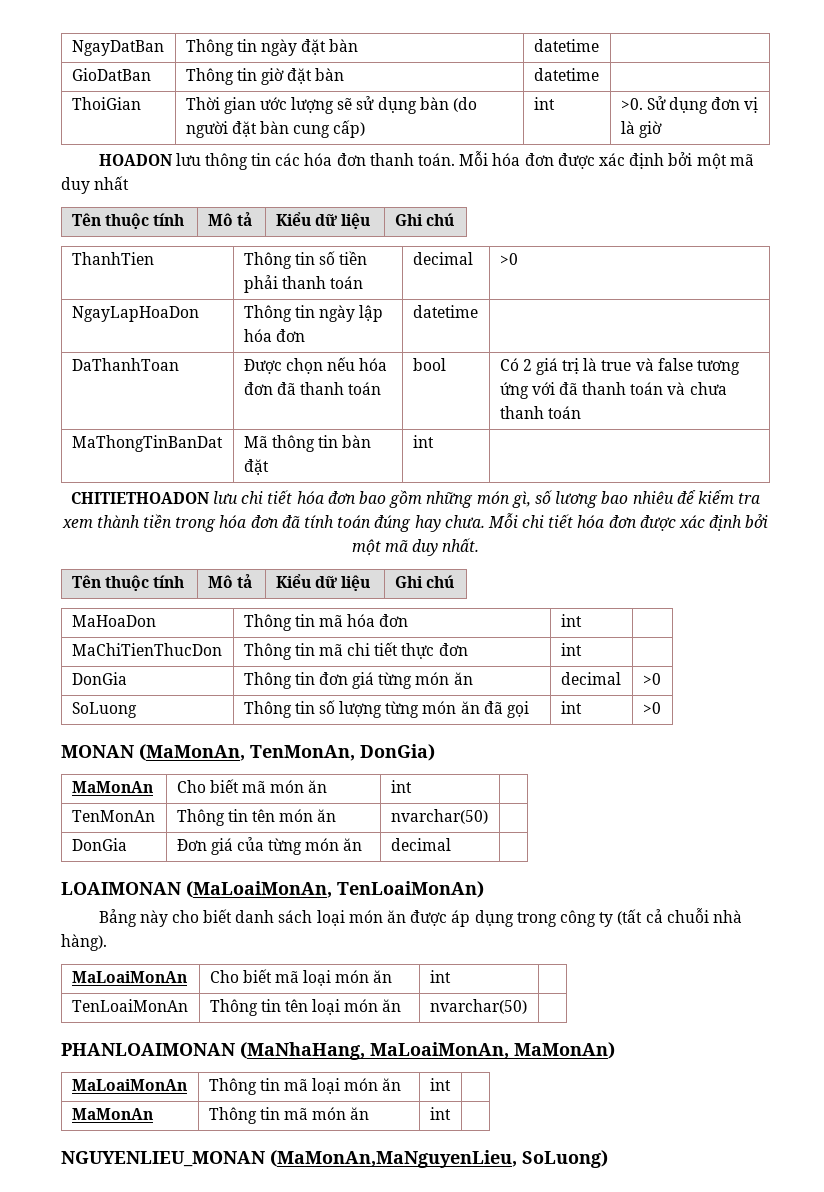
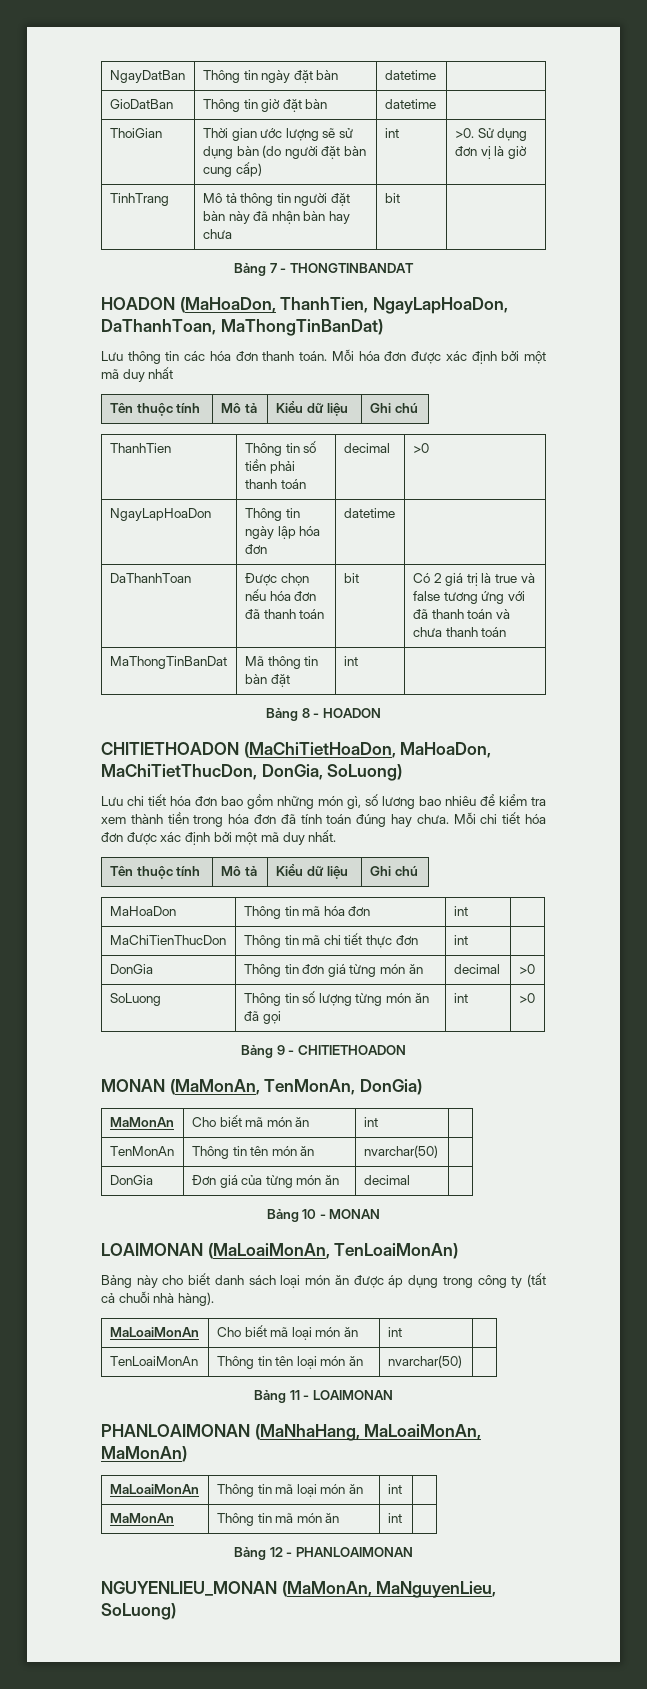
- HOADON lưu thông tin các hóa đơn thanh toán.
+ TinhTrang | Mô tả thông tin người đặt bàn này đã nhận bàn hay chưa | bit |
+ Bảng 7 - THONGTINBANDAT
+ HOADON (MaHoaDon, ThanhTien, NgayLapHoaDon, DaThanhToan, MaThongTinBanDat)
+ Lưu thông tin các hóa đơn thanh toán.
- DaThanhToan | Được chọn nếu hóa đơn đã thanh toán | bool | Có 2 giá trị là true và false tương ứng với đã thanh toán và chưa thanh toán
+ DaThanhToan | Được chọn nếu hóa đơn đã thanh toán | bit | Có 2 giá trị là true và false tương ứng với đã thanh toán và chưa thanh toán
- CHITIETHOADON lưu chi tiết hóa đơn bao gồm những món gì, số lương bao nhiêu để kiểm tra xem thành tiền trong hóa đơn đã tính toán đúng hay chưa.
+ Bảng 8 - HOADON
+ CHITIETHOADON (MaChiTietHoaDon, MaHoaDon, MaChiTietThucDon, DonGia, SoLuong)
+ Lưu chi tiết hóa đơn bao gồm những món gì, số lương bao nhiêu để kiểm tra xem thành tiền trong hóa đơn đã tính toán đúng hay chưa.
+ Bảng 9 - CHITIETHOADON
+ Bảng 10 - MONAN
+ Bảng 11 - LOAIMONAN
+ Bảng 12 - PHANLOAIMONAN
- NGUYENLIEU_MONAN (MaMonAn,MaNguyenLieu, SoLuong)
+ NGUYENLIEU_MONAN (MaMonAn, MaNguyenLieu, SoLuong)

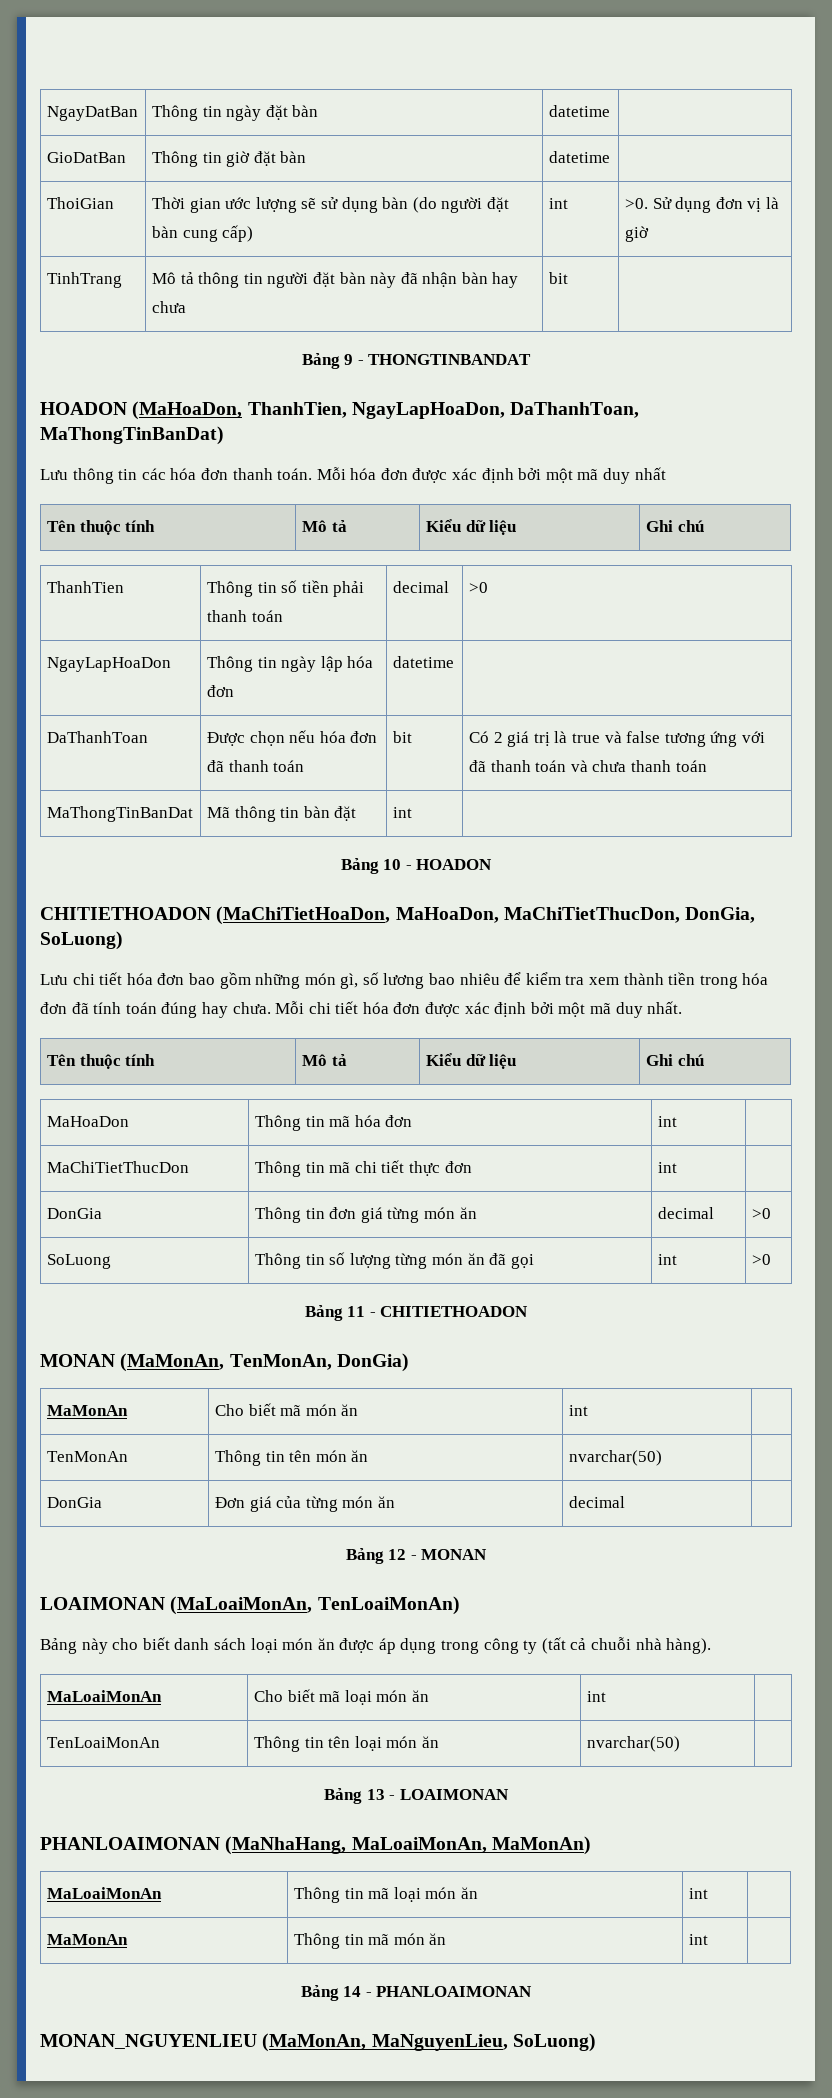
- Bảng 7 - THONGTINBANDAT
+ Bảng 9 - THONGTINBANDAT
- Bảng 8 - HOADON
+ Bảng 10 - HOADON
- MaChiTienThucDon | Thông tin mã chi tiết thực đơn | int |
+ MaChiTietThucDon | Thông tin mã chi tiết thực đơn | int |
- Bảng 9 - CHITIETHOADON
+ Bảng 11 - CHITIETHOADON
- Bảng 10 - MONAN
+ Bảng 12 - MONAN
- Bảng 11 - LOAIMONAN
+ Bảng 13 - LOAIMONAN
- Bảng 12 - PHANLOAIMONAN
+ Bảng 14 - PHANLOAIMONAN
- NGUYENLIEU_MONAN (MaMonAn, MaNguyenLieu, SoLuong)
+ MONAN_NGUYENLIEU (MaMonAn, MaNguyenLieu, SoLuong)

